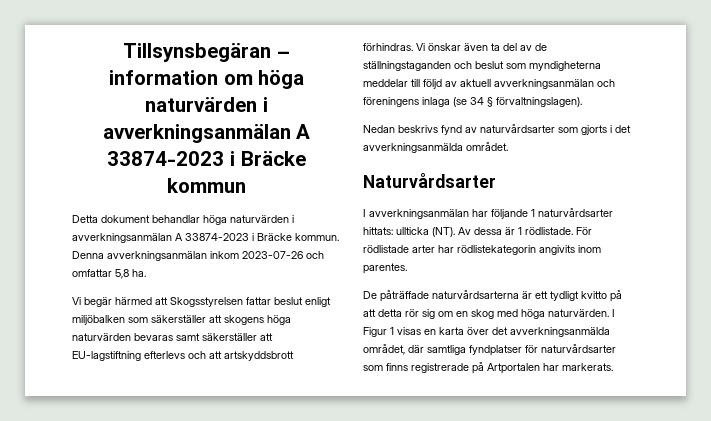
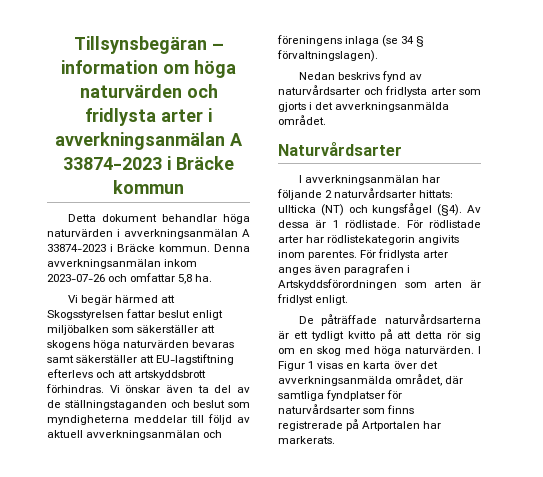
- Tillsynsbegäran – information om höga naturvärden i avverkningsanmälan A 33874-2023 i Bräcke kommun
+ Tillsynsbegäran – information om höga naturvärden och fridlysta arter i avverkningsanmälan A 33874-2023 i Bräcke kommun
- Nedan beskrivs fynd av naturvårdsarter som gjorts i det avverkningsanmälda området.
+ Nedan beskrivs fynd av naturvårdsarter och fridlysta arter som gjorts i det avverkningsanmälda området.
- I avverkningsanmälan har följande 1 naturvårdsarter hittats: ullticka (NT). Av dessa är 1 rödlistade.
+ I avverkningsanmälan har följande 2 naturvårdsarter hittats: ullticka (NT) och kungsfågel (§4). Av dessa är 1 rödlistade.
+ För fridlysta arter anges även paragrafen i Artskyddsförordningen som arten är fridlyst enligt.

